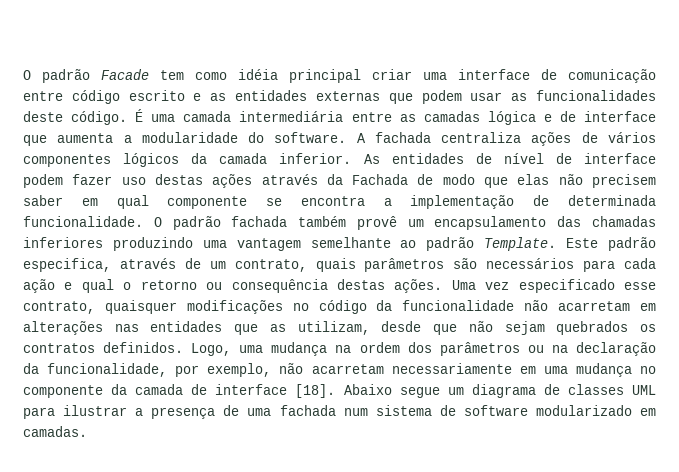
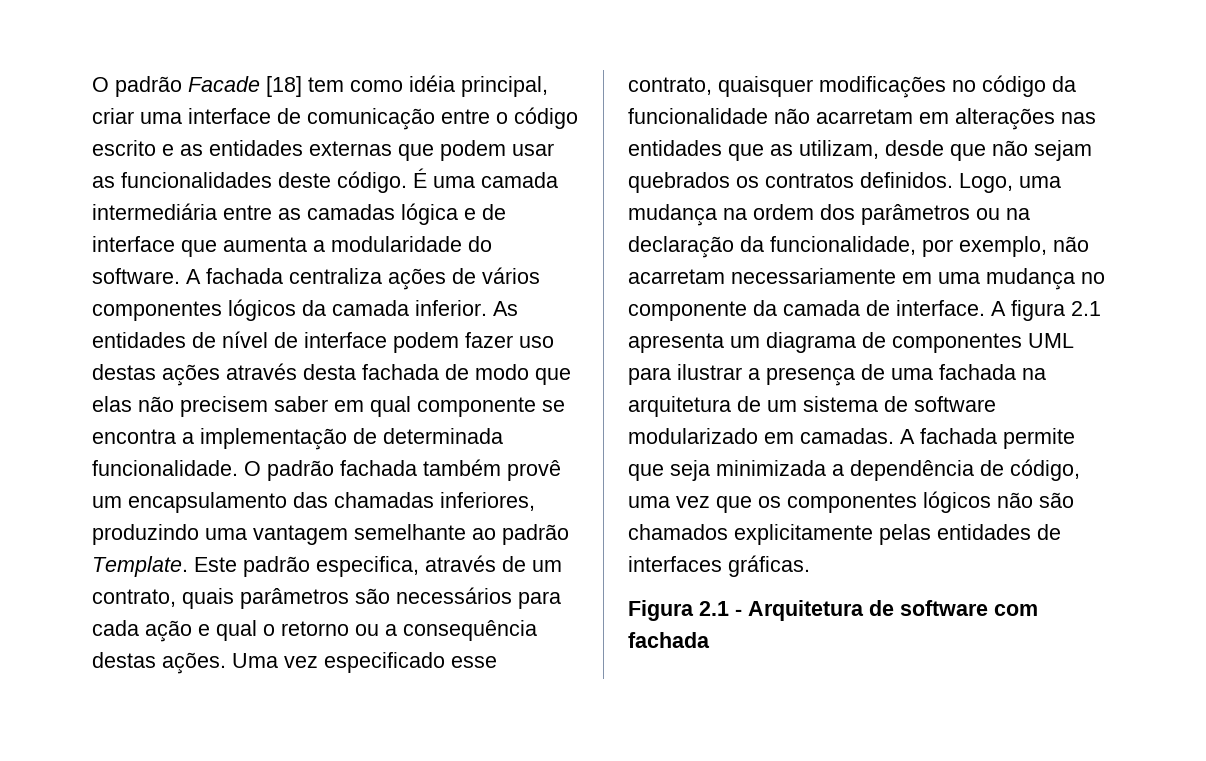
- O padrão Facade tem como idéia principal criar uma interface de comunicação entre código escrito e as entidades externas que podem usar as funcionalidades deste código.
+ O padrão Facade [18] tem como idéia principal, criar uma interface de comunicação entre o código escrito e as entidades externas que podem usar as funcionalidades deste código.
- As entidades de nível de interface podem fazer uso destas ações através da Fachada de modo que elas não precisem saber em qual componente se encontra a implementação de determinada funcionalidade.
+ As entidades de nível de interface podem fazer uso destas ações através desta fachada de modo que elas não precisem saber em qual componente se encontra a implementação de determinada funcionalidade.
- O padrão fachada também provê um encapsulamento das chamadas inferiores produzindo uma vantagem semelhante ao padrão Template.
+ O padrão fachada também provê um encapsulamento das chamadas inferiores, produzindo uma vantagem semelhante ao padrão Template.
- Este padrão especifica, através de um contrato, quais parâmetros são necessários para cada ação e qual o retorno ou consequência destas ações.
+ Este padrão especifica, através de um contrato, quais parâmetros são necessários para cada ação e qual o retorno ou a consequência destas ações.
- Logo, uma mudança na ordem dos parâmetros ou na declaração da funcionalidade, por exemplo, não acarretam necessariamente em uma mudança no componente da camada de interface [18]. Abaixo segue um diagrama de classes UML para ilustrar a presença de uma fachada num sistema de software modularizado em camadas.
+ Logo, uma mudança na ordem dos parâmetros ou na declaração da funcionalidade, por exemplo, não acarretam necessariamente em uma mudança no componente da camada de interface. A figura 2.1 apresenta um diagrama de componentes UML para ilustrar a presença de uma fachada na arquitetura de um sistema de software modularizado em camadas.
+ A fachada permite que seja minimizada a dependência de código, uma vez que os componentes lógicos não são chamados explicitamente pelas entidades de interfaces gráficas.
+ Figura 2.1 - Arquitetura de software com fachada

